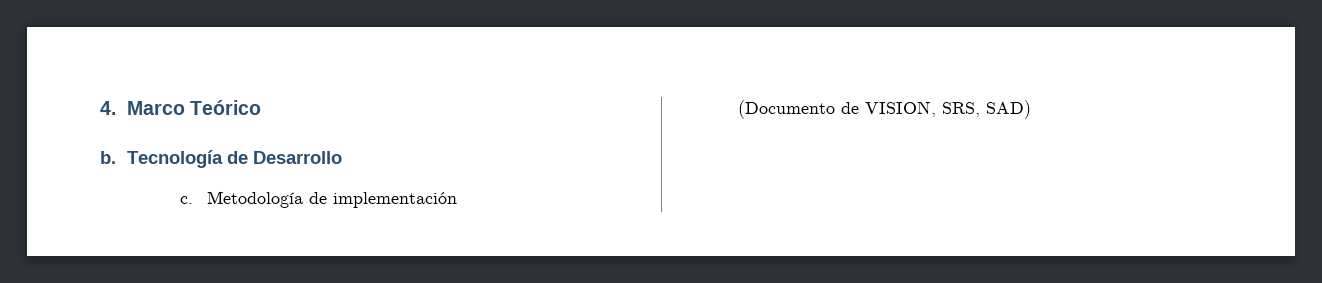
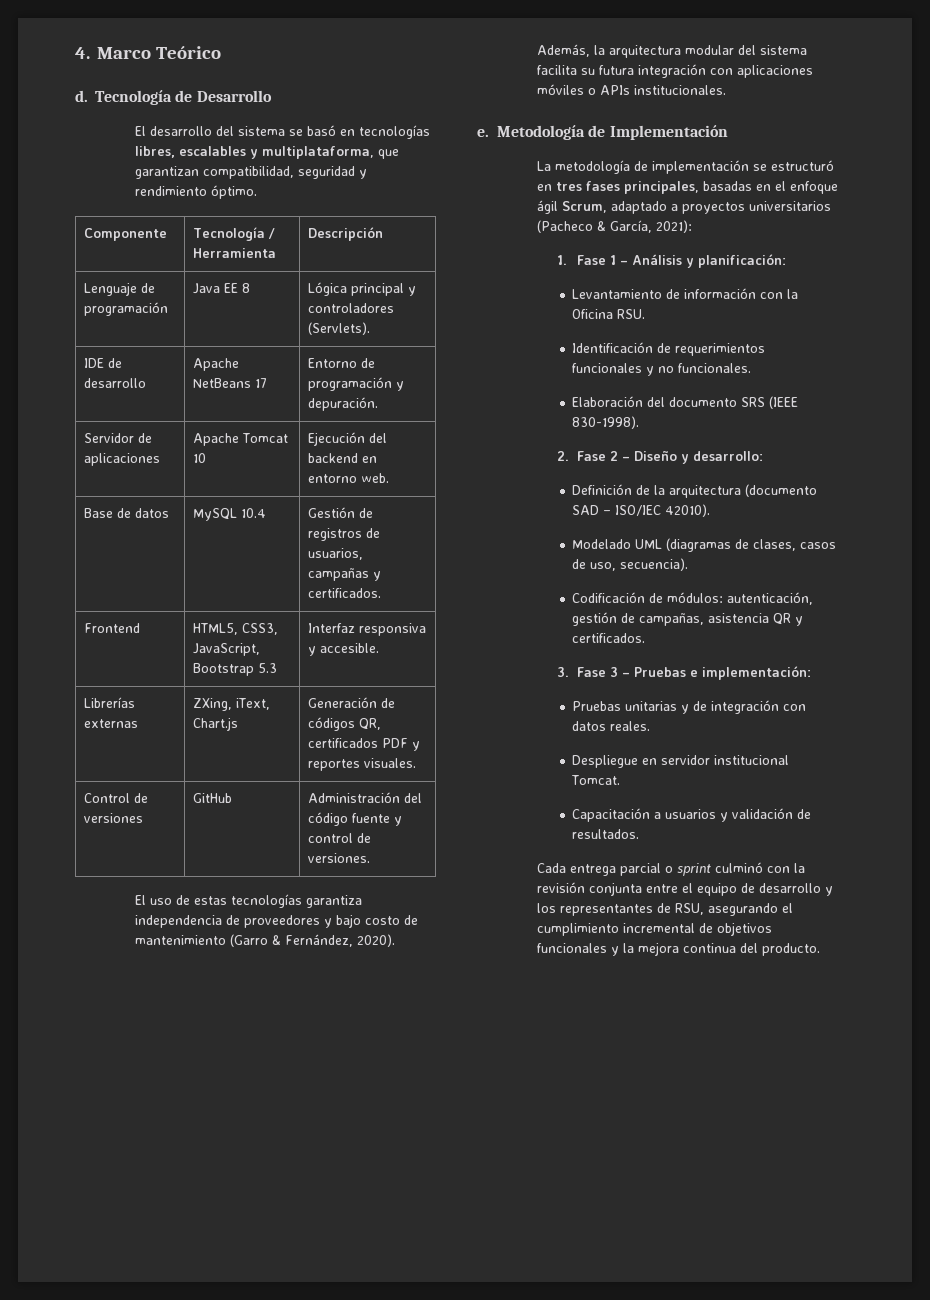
- b.
+ d.
- c. Metodología de implementación
- (Documento de VISION, SRS, SAD)
+ El desarrollo del sistema se basó en tecnologías libres, escalables y multiplataforma, que garantizan compatibilidad, seguridad y rendimiento óptimo.
+ Componente | Tecnología / Herramienta | Descripción
+ Lenguaje de programación | Java EE 8 | Lógica principal y controladores (Servlets).
+ IDE de desarrollo | Apache NetBeans 17 | Entorno de programación y depuración.
+ Servidor de aplicaciones | Apache Tomcat 10 | Ejecución del backend en entorno web.
+ Base de datos | MySQL 10.4 | Gestión de registros de usuarios, campañas y certificados.
+ Frontend | HTML5, CSS3, JavaScript, Bootstrap 5.3 | Interfaz responsiva y accesible.
+ Librerías externas | ZXing, iText, Chart.js | Generación de códigos QR, certificados PDF y reportes visuales.
+ Control de versiones | GitHub | Administración del código fuente y control de versiones.
+ El uso de estas tecnologías garantiza independencia de proveedores y bajo costo de mantenimiento (Garro & Fernández, 2020). Además, la arquitectura modular del sistema facilita su futura integración con aplicaciones móviles o APIs institucionales.
+ e. Metodología de Implementación
+ La metodología de implementación se estructuró en tres fases principales, basadas en el enfoque ágil Scrum, adaptado a proyectos universitarios (Pacheco & García, 2021):
+ 1. Fase 1 – Análisis y planificación:
+ Levantamiento de información con la Oficina RSU.
+ Identificación de requerimientos funcionales y no funcionales.
+ Elaboración del documento SRS (IEEE 830-1998).
+ 2. Fase 2 – Diseño y desarrollo:
+ Definición de la arquitectura (documento SAD – ISO/IEC 42010).
+ Modelado UML (diagramas de clases, casos de uso, secuencia).
+ Codificación de módulos: autenticación, gestión de campañas, asistencia QR y certificados.
+ 3. Fase 3 – Pruebas e implementación:
+ Pruebas unitarias y de integración con datos reales.
+ Despliegue en servidor institucional Tomcat.
+ Capacitación a usuarios y validación de resultados.
+ Cada entrega parcial o sprint culminó con la revisión conjunta entre el equipo de desarrollo y los representantes de RSU, asegurando el cumplimiento incremental de objetivos funcionales y la mejora continua del producto.

